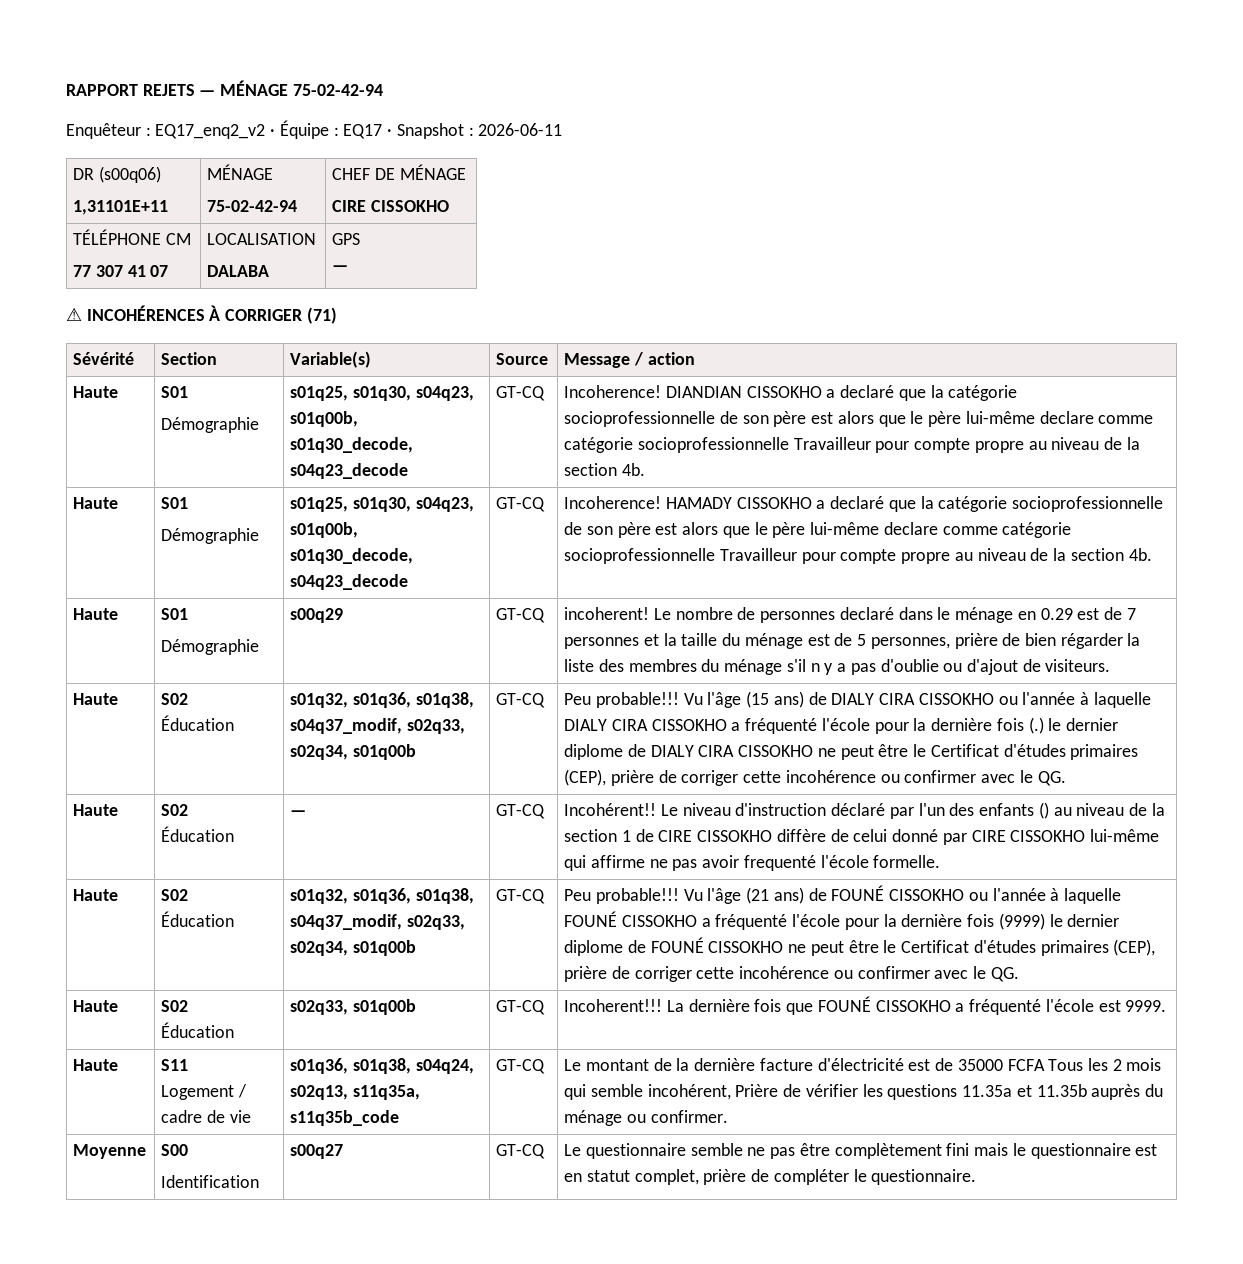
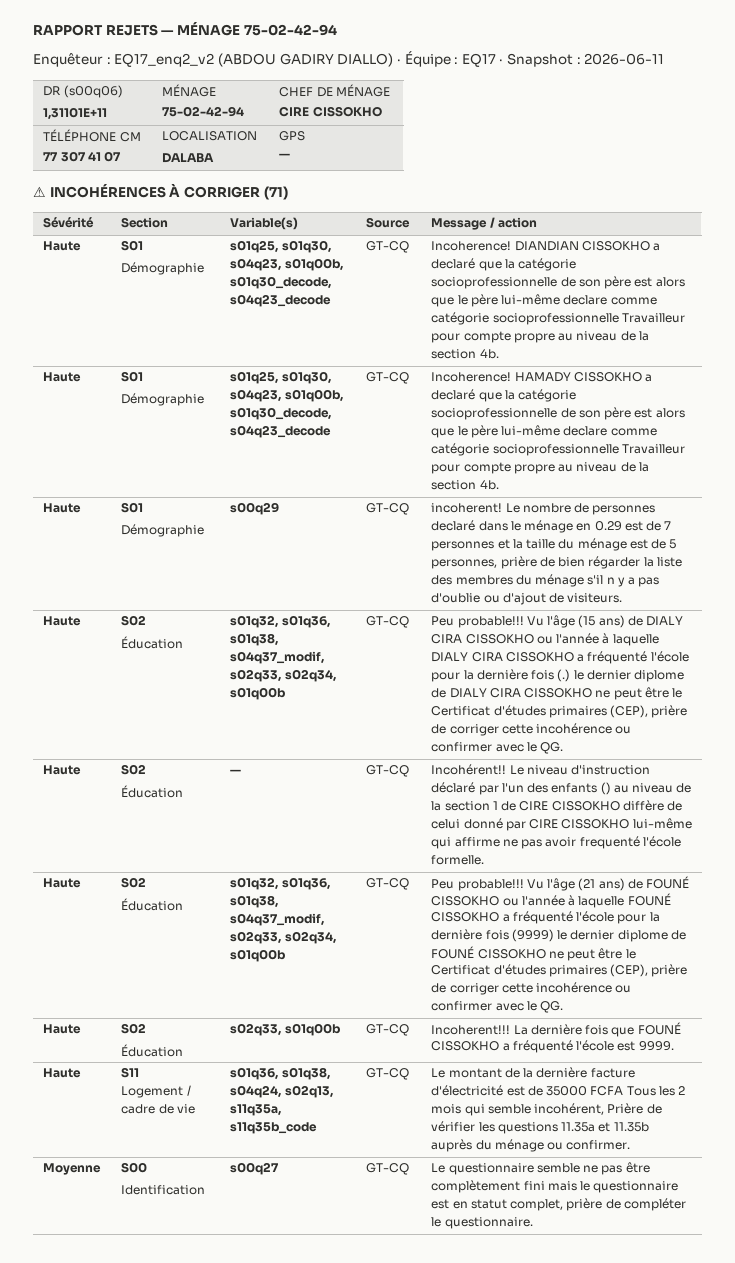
- Enquêteur : EQ17_enq2_v2 · Équipe : EQ17 · Snapshot : 2026-06-11
+ Enquêteur : EQ17_enq2_v2 (ABDOU GADIRY DIALLO) · Équipe : EQ17 · Snapshot : 2026-06-11

